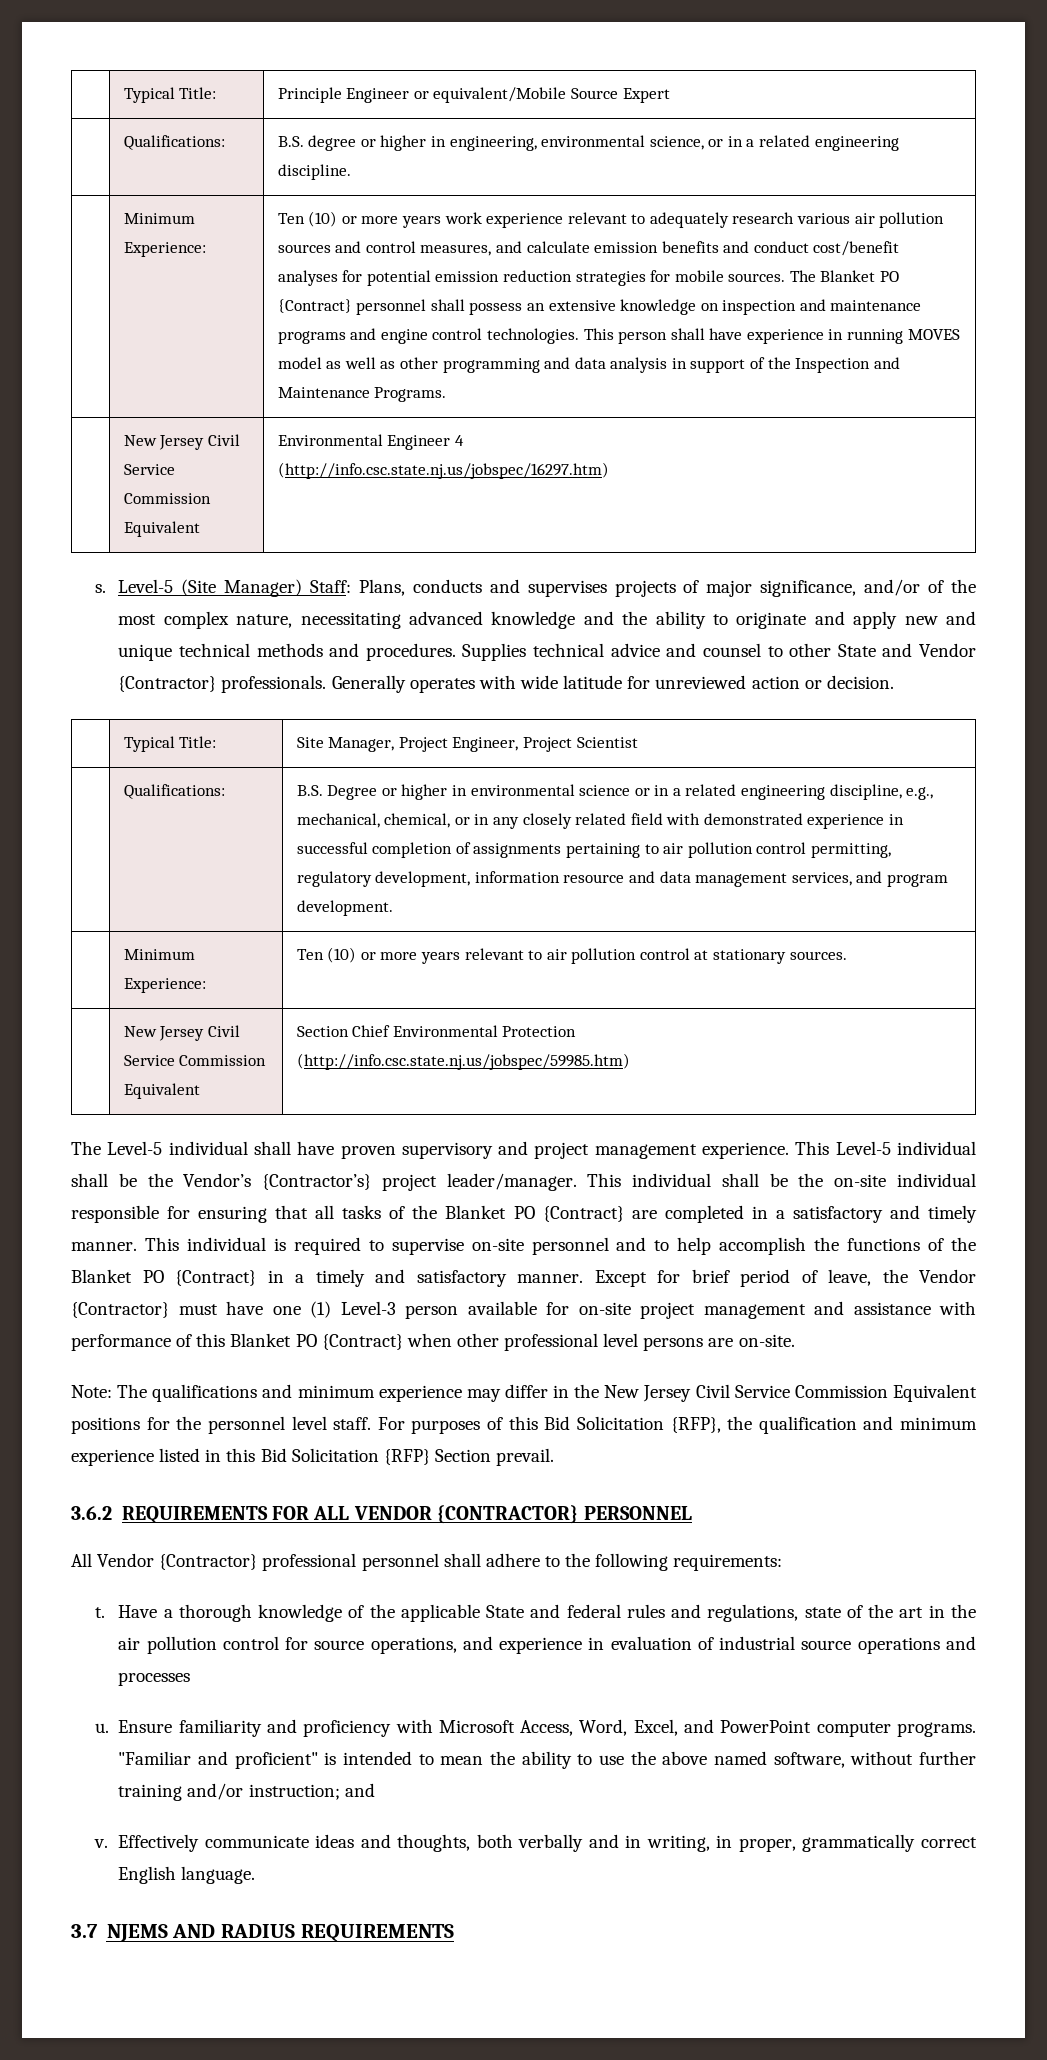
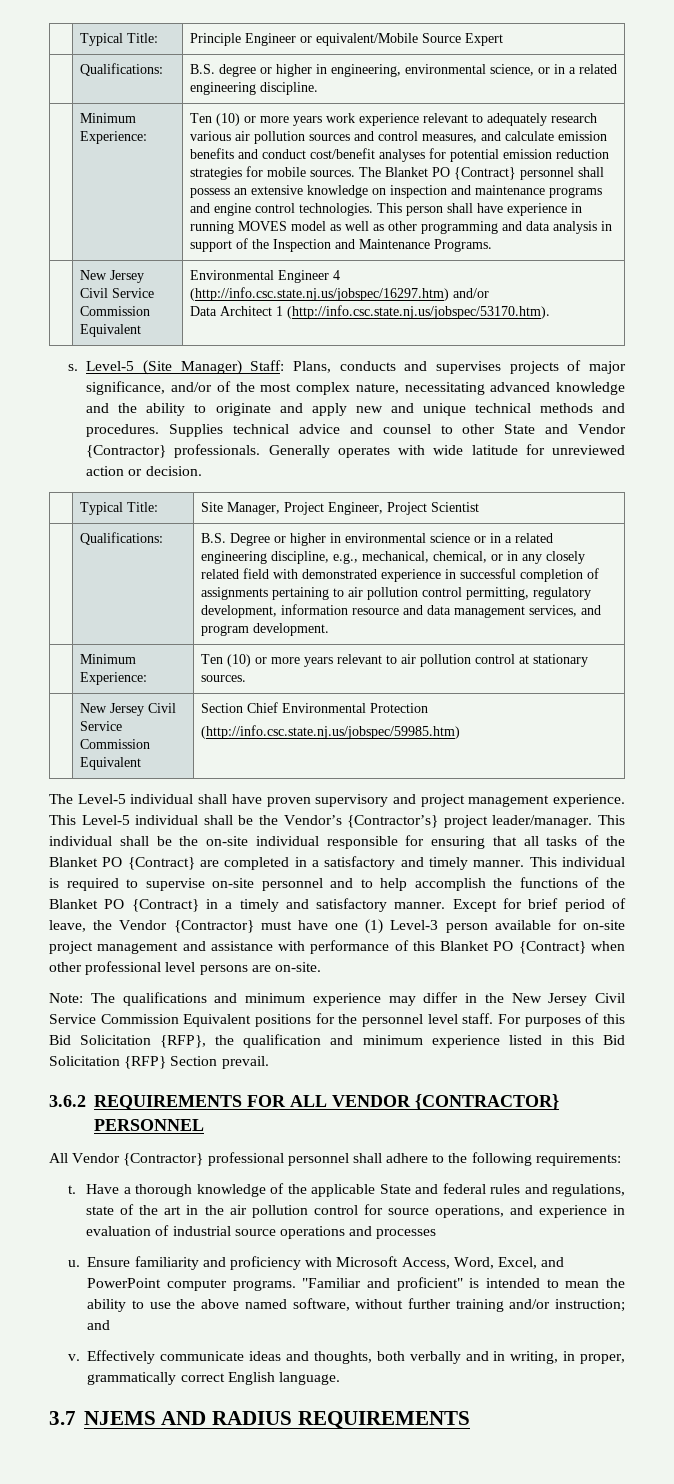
  | New Jersey Civil Service Commission Equivalent | Environmental Engineer 4
- (http://info.csc.state.nj.us/jobspec/16297.htm)
+ (http://info.csc.state.nj.us/jobspec/16297.htm) and/or
+ Data Architect 1 (http://info.csc.state.nj.us/jobspec/53170.htm).

